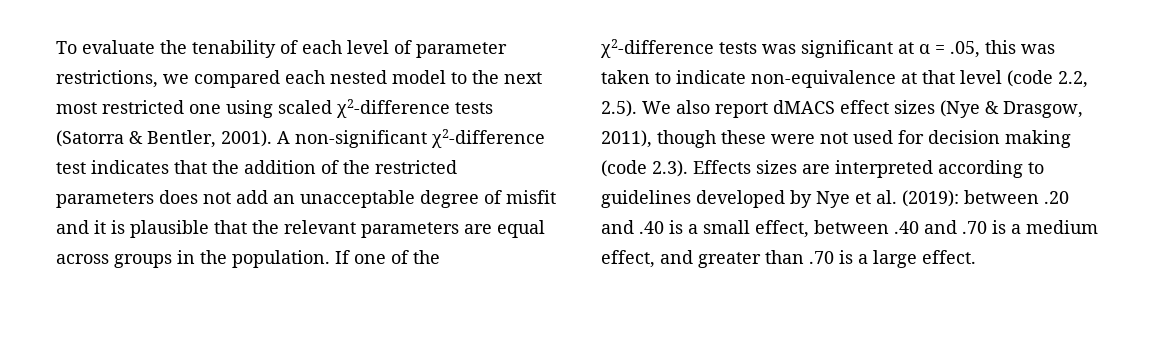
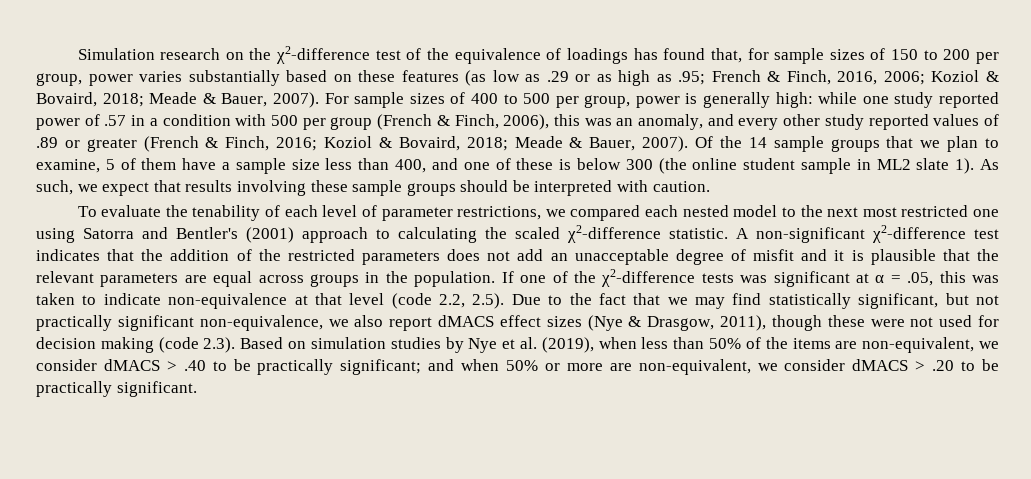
+ Simulation research on the χ2-difference test of the equivalence of loadings has found that, for sample sizes of 150 to 200 per group, power varies substantially based on these features (as low as .29 or as high as .95; French & Finch, 2016, 2006; Koziol & Bovaird, 2018; Meade & Bauer, 2007). For sample sizes of 400 to 500 per group, power is generally high: while one study reported power of .57 in a condition with 500 per group (French & Finch, 2006), this was an anomaly, and every other study reported values of .89 or greater (French & Finch, 2016; Koziol & Bovaird, 2018; Meade & Bauer, 2007). Of the 14 sample groups that we plan to examine, 5 of them have a sample size less than 400, and one of these is below 300 (the online student sample in ML2 slate 1). As such, we expect that results involving these sample groups should be interpreted with caution.
- To evaluate the tenability of each level of parameter restrictions, we compared each nested model to the next most restricted one using scaled χ2-difference tests (Satorra & Bentler, 2001).
+ To evaluate the tenability of each level of parameter restrictions, we compared each nested model to the next most restricted one using Satorra and Bentler's (2001) approach to calculating the scaled χ2-difference statistic.
- If one of the χ2-difference tests was significant at α = .05, this was taken to indicate non-equivalence at that level (code 2.2, 2.5). We also report dMACS effect sizes (Nye & Drasgow, 2011), though these were not used for decision making (code 2.3). Effects sizes are interpreted according to guidelines developed by Nye et al. (2019): between .20 and .40 is a small effect, between .40 and .70 is a medium effect, and greater than .70 is a large effect.
+ If one of the χ2-difference tests was significant at α = .05, this was taken to indicate non-equivalence at that level (code 2.2, 2.5). Due to the fact that we may find statistically significant, but not practically significant non-equivalence, we also report dMACS effect sizes (Nye & Drasgow, 2011), though these were not used for decision making (code 2.3). Based on simulation studies by Nye et al. (2019), when less than 50% of the items are non-equivalent, we consider dMACS > .40 to be practically significant; and when 50% or more are non-equivalent, we consider dMACS > .20 to be practically significant.

